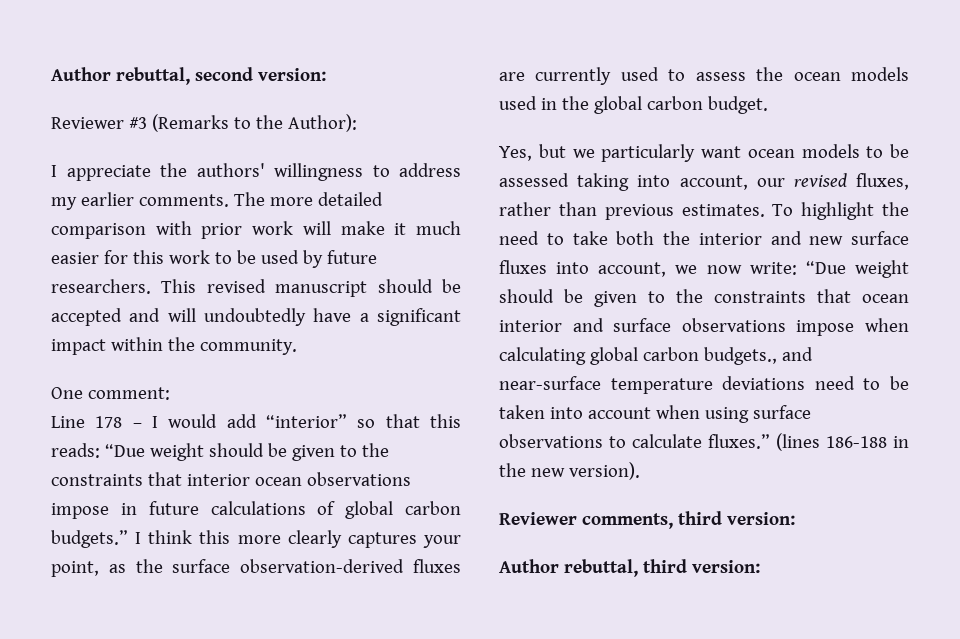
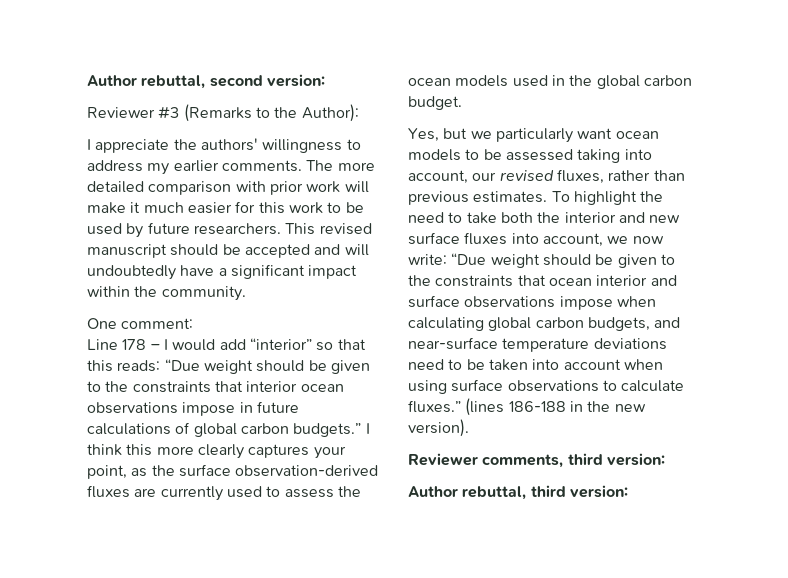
- To highlight the need to take both the interior and new surface fluxes into account, we now write: “Due weight should be given to the constraints that ocean interior and surface observations impose when calculating global carbon budgets., and near-surface temperature deviations need to be taken into account when using surface observations to calculate fluxes.”
+ To highlight the need to take both the interior and new surface fluxes into account, we now write: “Due weight should be given to the constraints that ocean interior and surface observations impose when calculating global carbon budgets, and near-surface temperature deviations need to be taken into account when using surface observations to calculate fluxes.”

